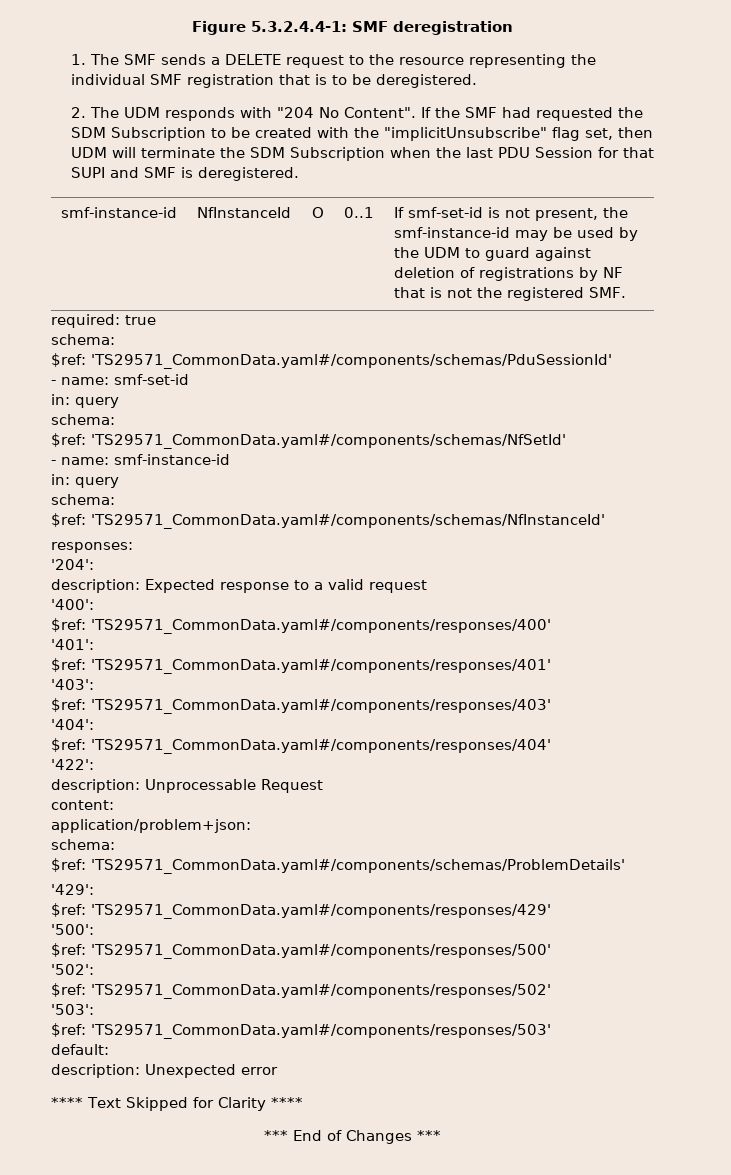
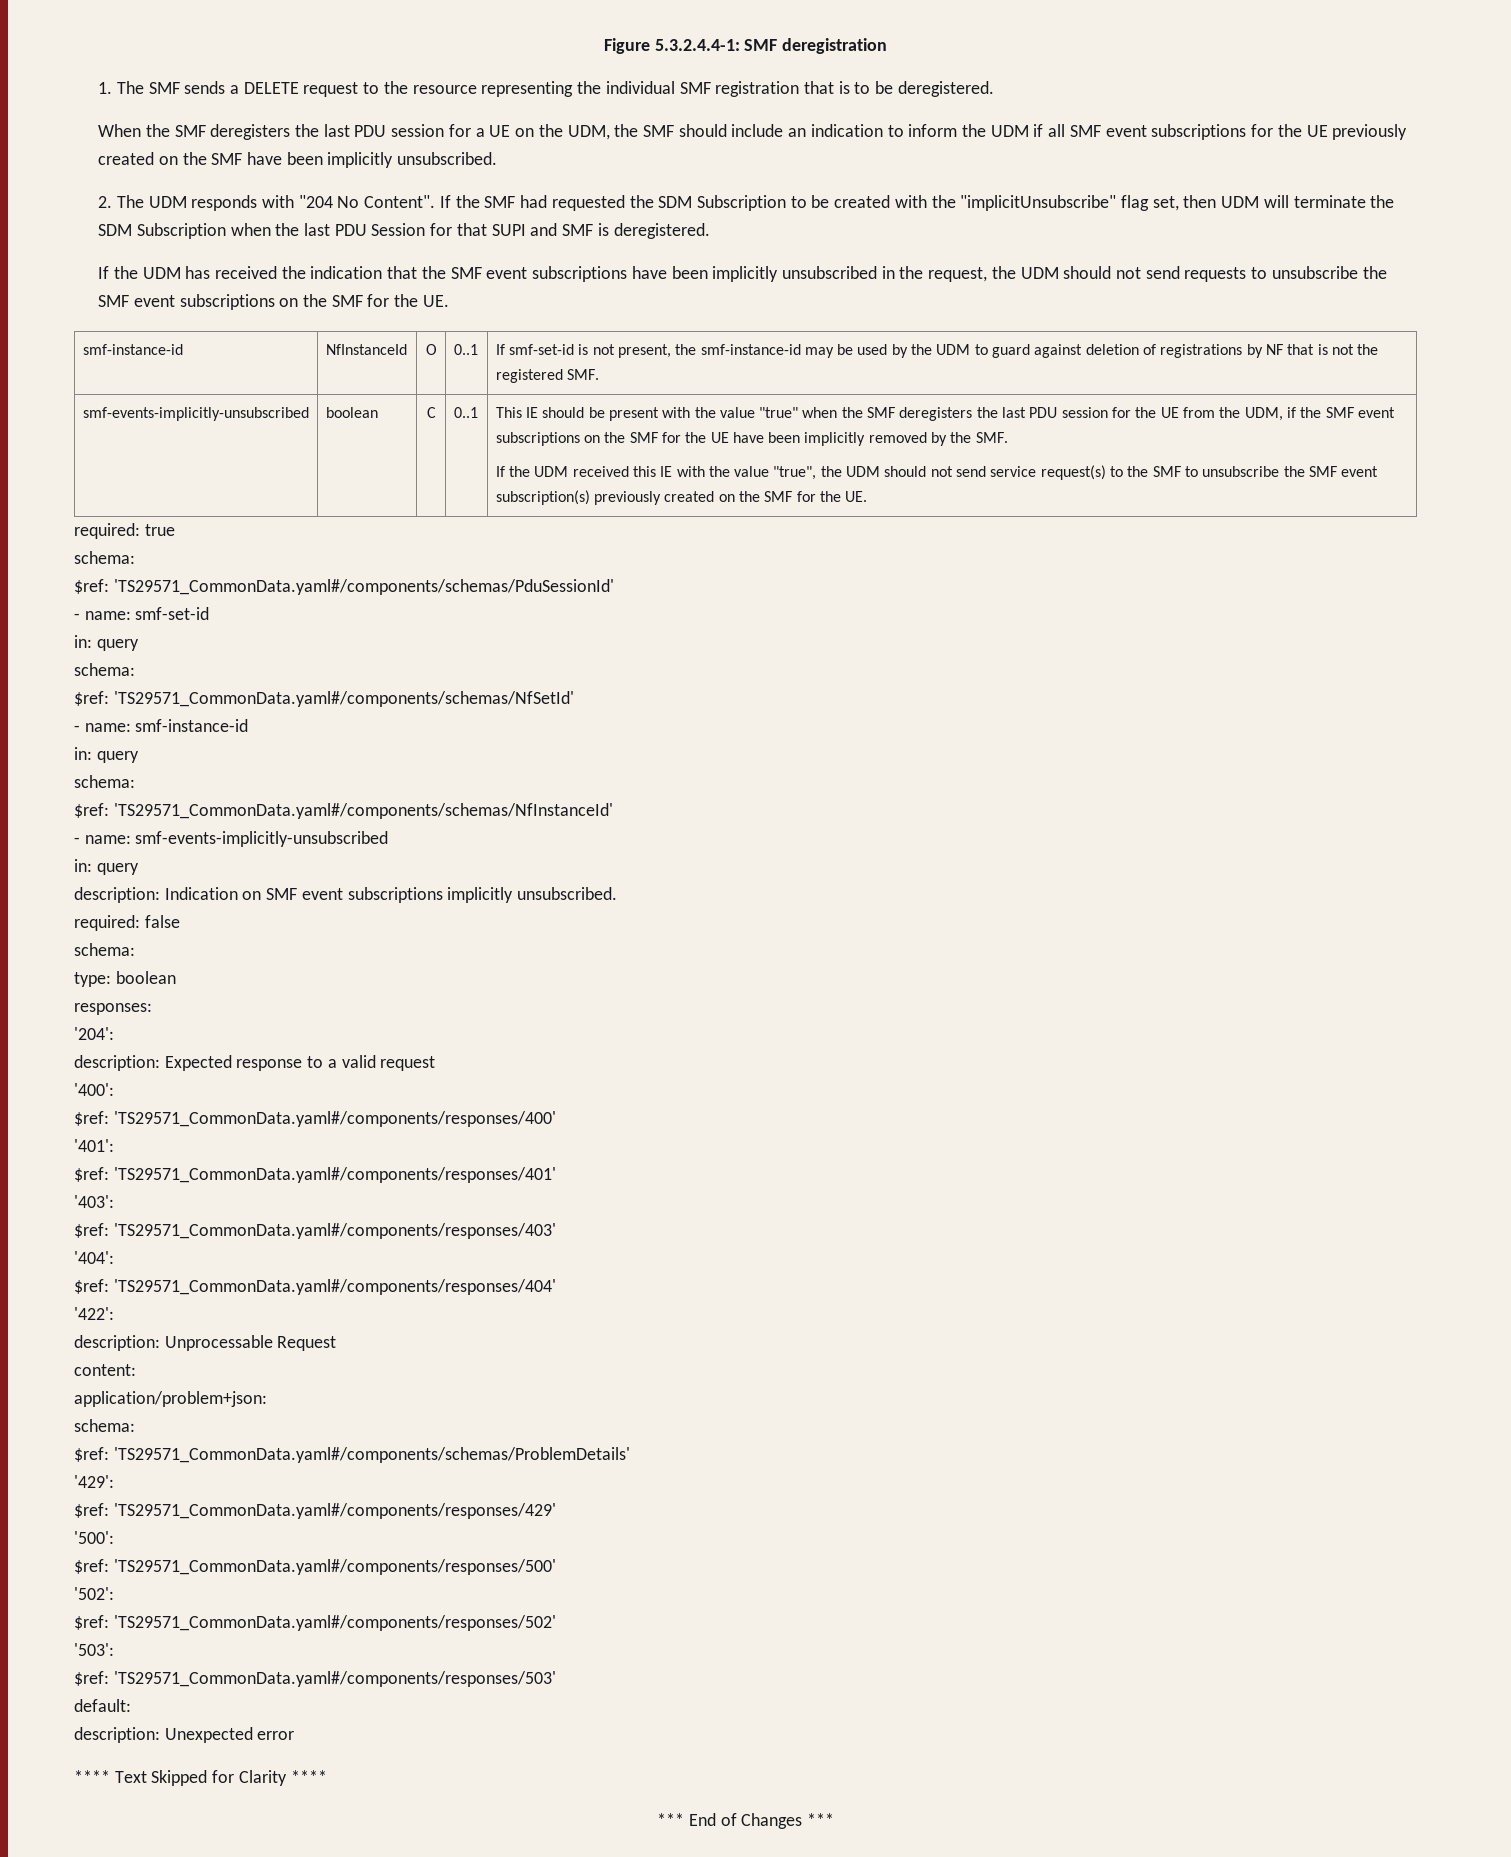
+ When the SMF deregisters the last PDU session for a UE on the UDM, the SMF should include an indication to inform the UDM if all SMF event subscriptions for the UE previously created on the SMF have been implicitly unsubscribed.
+ If the UDM has received the indication that the SMF event subscriptions have been implicitly unsubscribed in the request, the UDM should not send requests to unsubscribe the SMF event subscriptions on the SMF for the UE.
+ smf-events-implicitly-unsubscribed | boolean | C | 0..1 | This IE should be present with the value "true" when the SMF deregisters the last PDU session for the UE from the UDM, if the SMF event subscriptions on the SMF for the UE have been implicitly removed by the SMF.
+ If the UDM received this IE with the value "true", the UDM should not send service request(s) to the SMF to unsubscribe the SMF event subscription(s) previously created on the SMF for the UE.
+ - name: smf-events-implicitly-unsubscribed
+ in: query
+ description: Indication on SMF event subscriptions implicitly unsubscribed.
+ required: false
+ schema:
+ type: boolean

